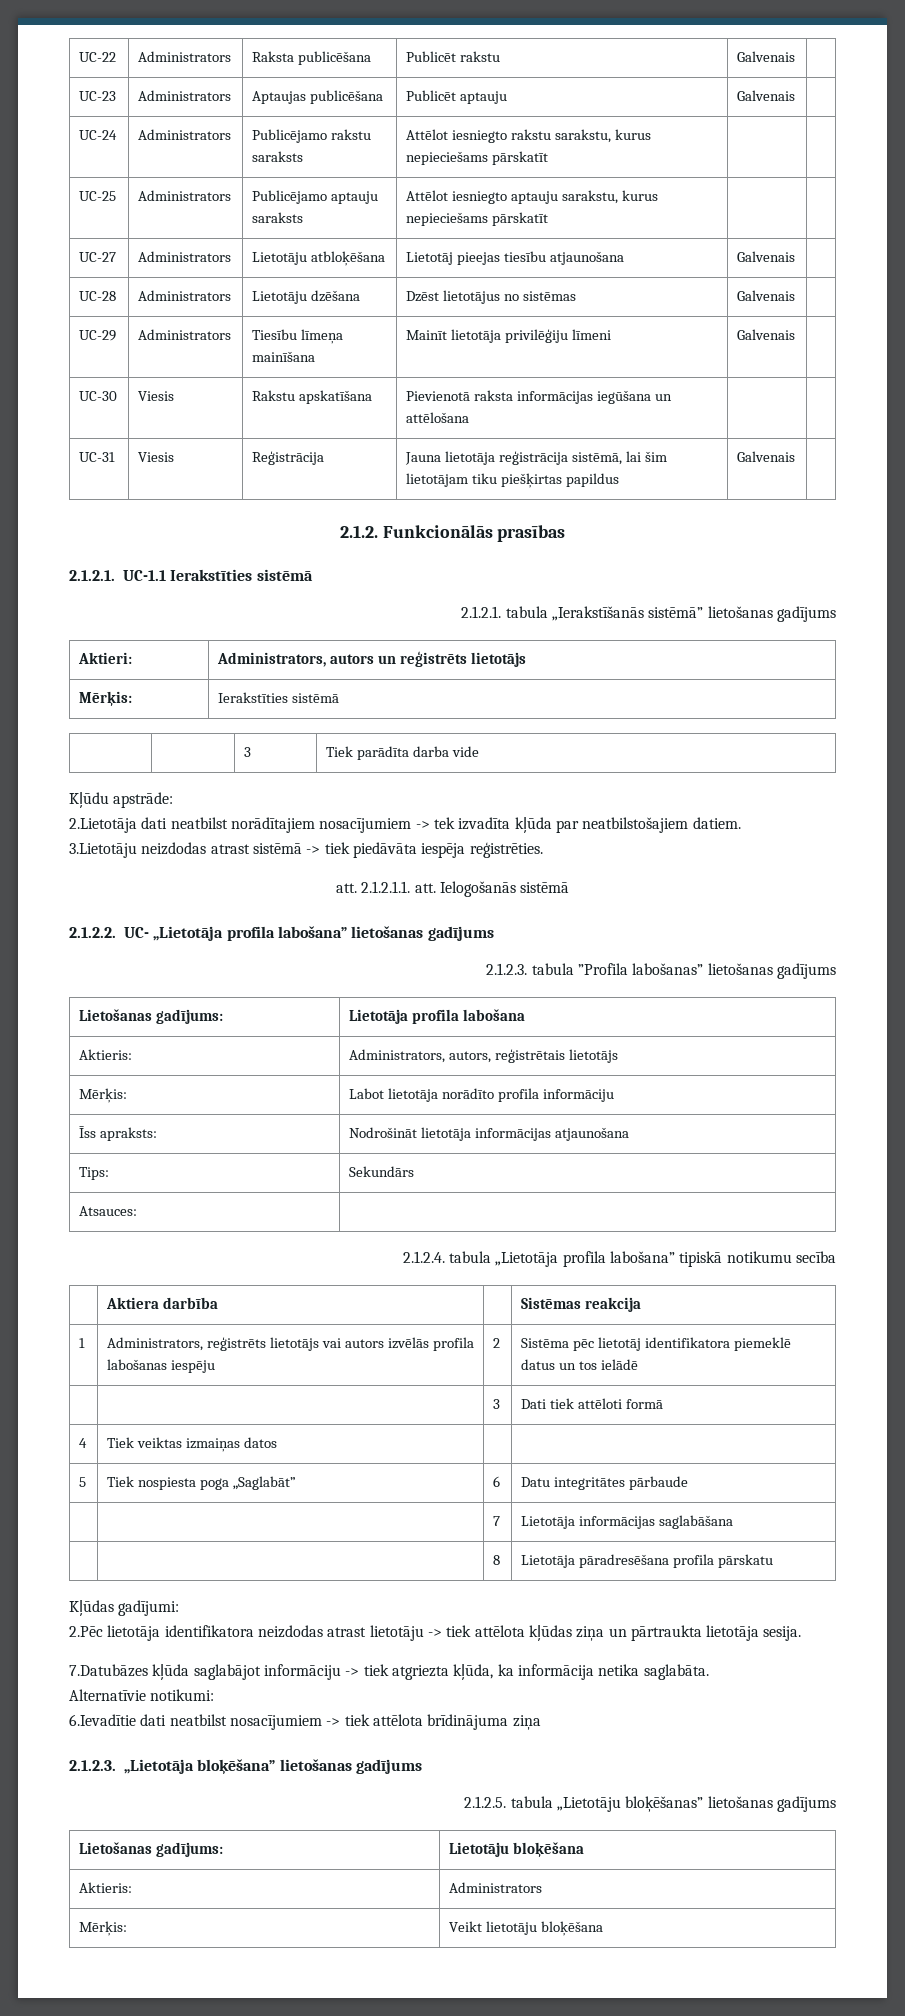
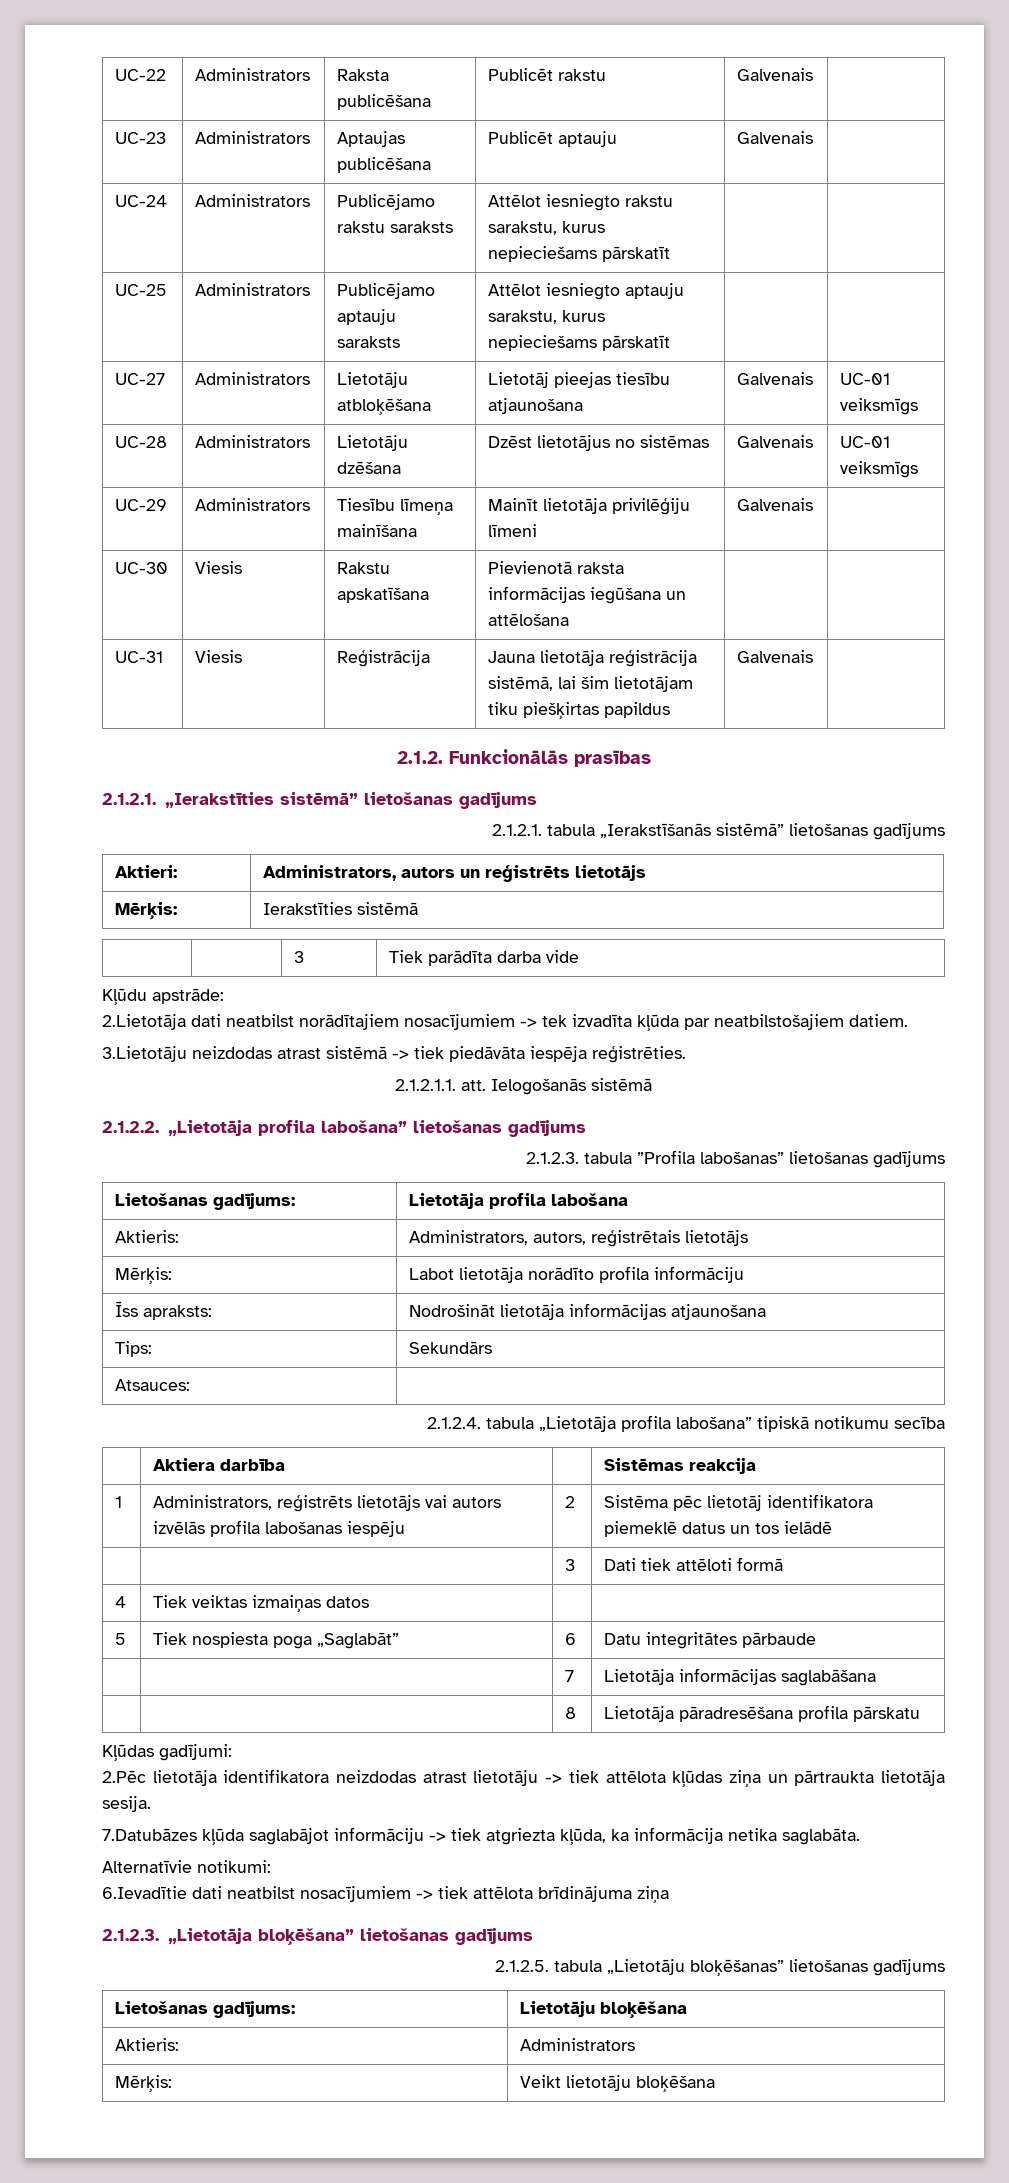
- UC-27 | Administrators | Lietotāju atbloķēšana | Lietotāj pieejas tiesību atjaunošana | Galvenais |
+ UC-27 | Administrators | Lietotāju atbloķēšana | Lietotāj pieejas tiesību atjaunošana | Galvenais | UC-01 veiksmīgs
- UC-28 | Administrators | Lietotāju dzēšana | Dzēst lietotājus no sistēmas | Galvenais |
+ UC-28 | Administrators | Lietotāju dzēšana | Dzēst lietotājus no sistēmas | Galvenais | UC-01 veiksmīgs
- 2.1.2.1. UC-1.1 Ierakstīties sistēmā
+ 2.1.2.1. „Ierakstīties sistēmā” lietošanas gadījums
  3.Lietotāju neizdodas atrast sistēmā -> tiek piedāvāta iespēja reģistrēties.
- att. 2.1.2.1.1. att.
+ 2.1.2.1.1. att.
- 2.1.2.2. UC- „Lietotāja profila labošana” lietošanas gadījums
+ 2.1.2.2. „Lietotāja profila labošana” lietošanas gadījums

